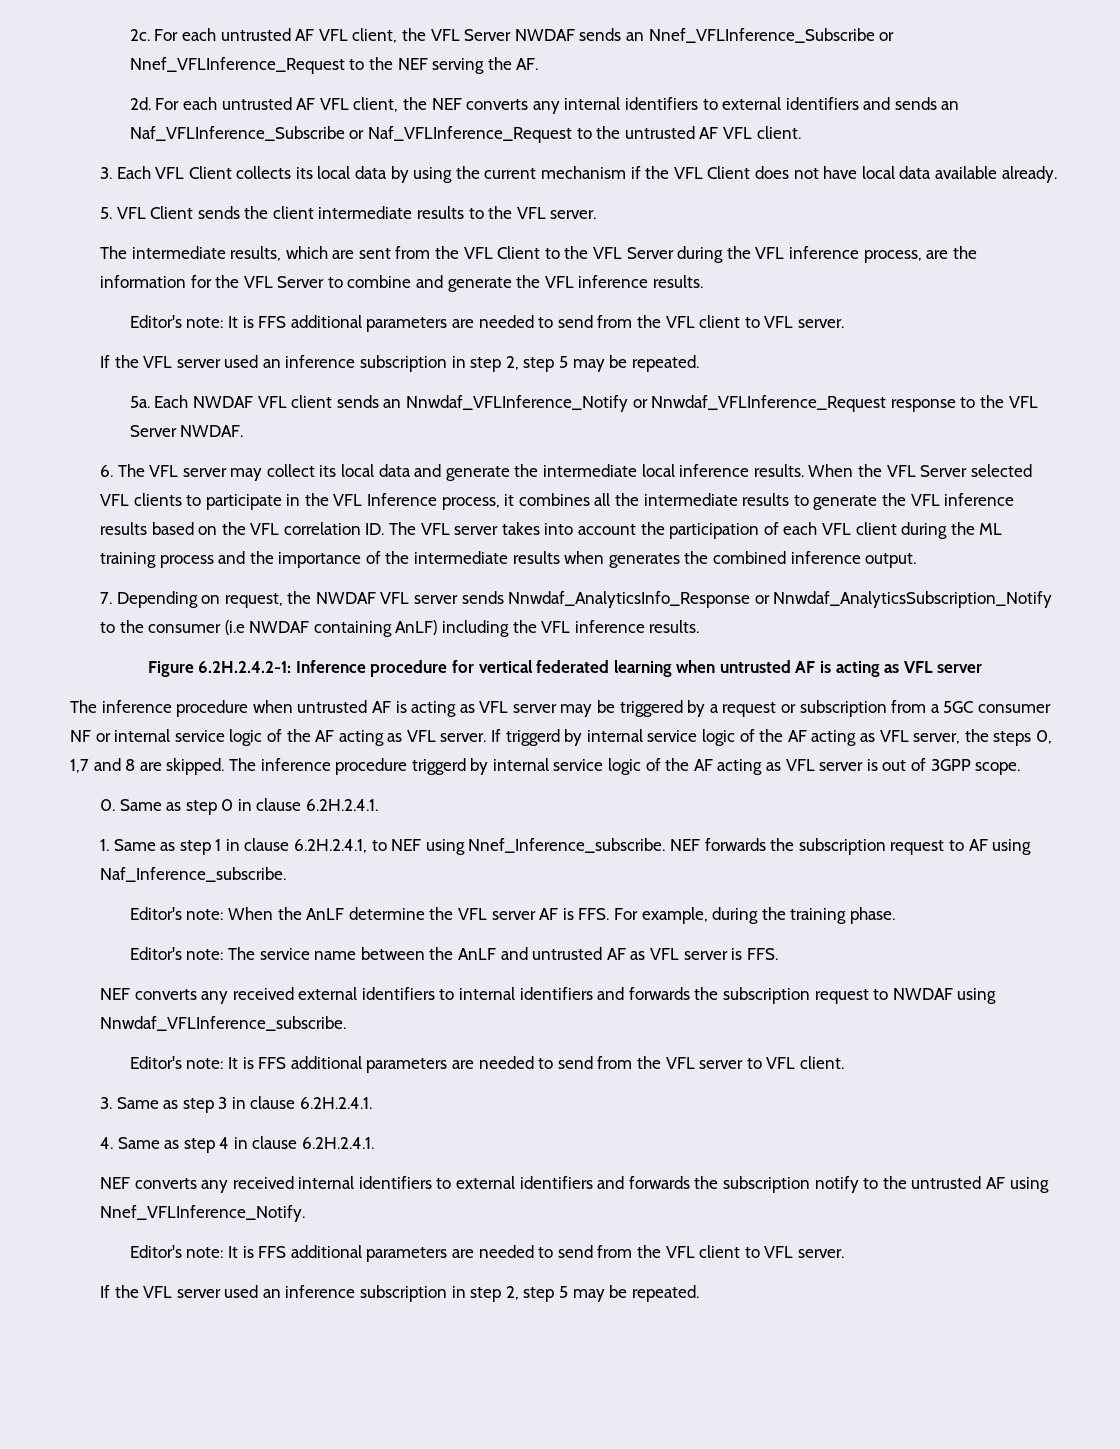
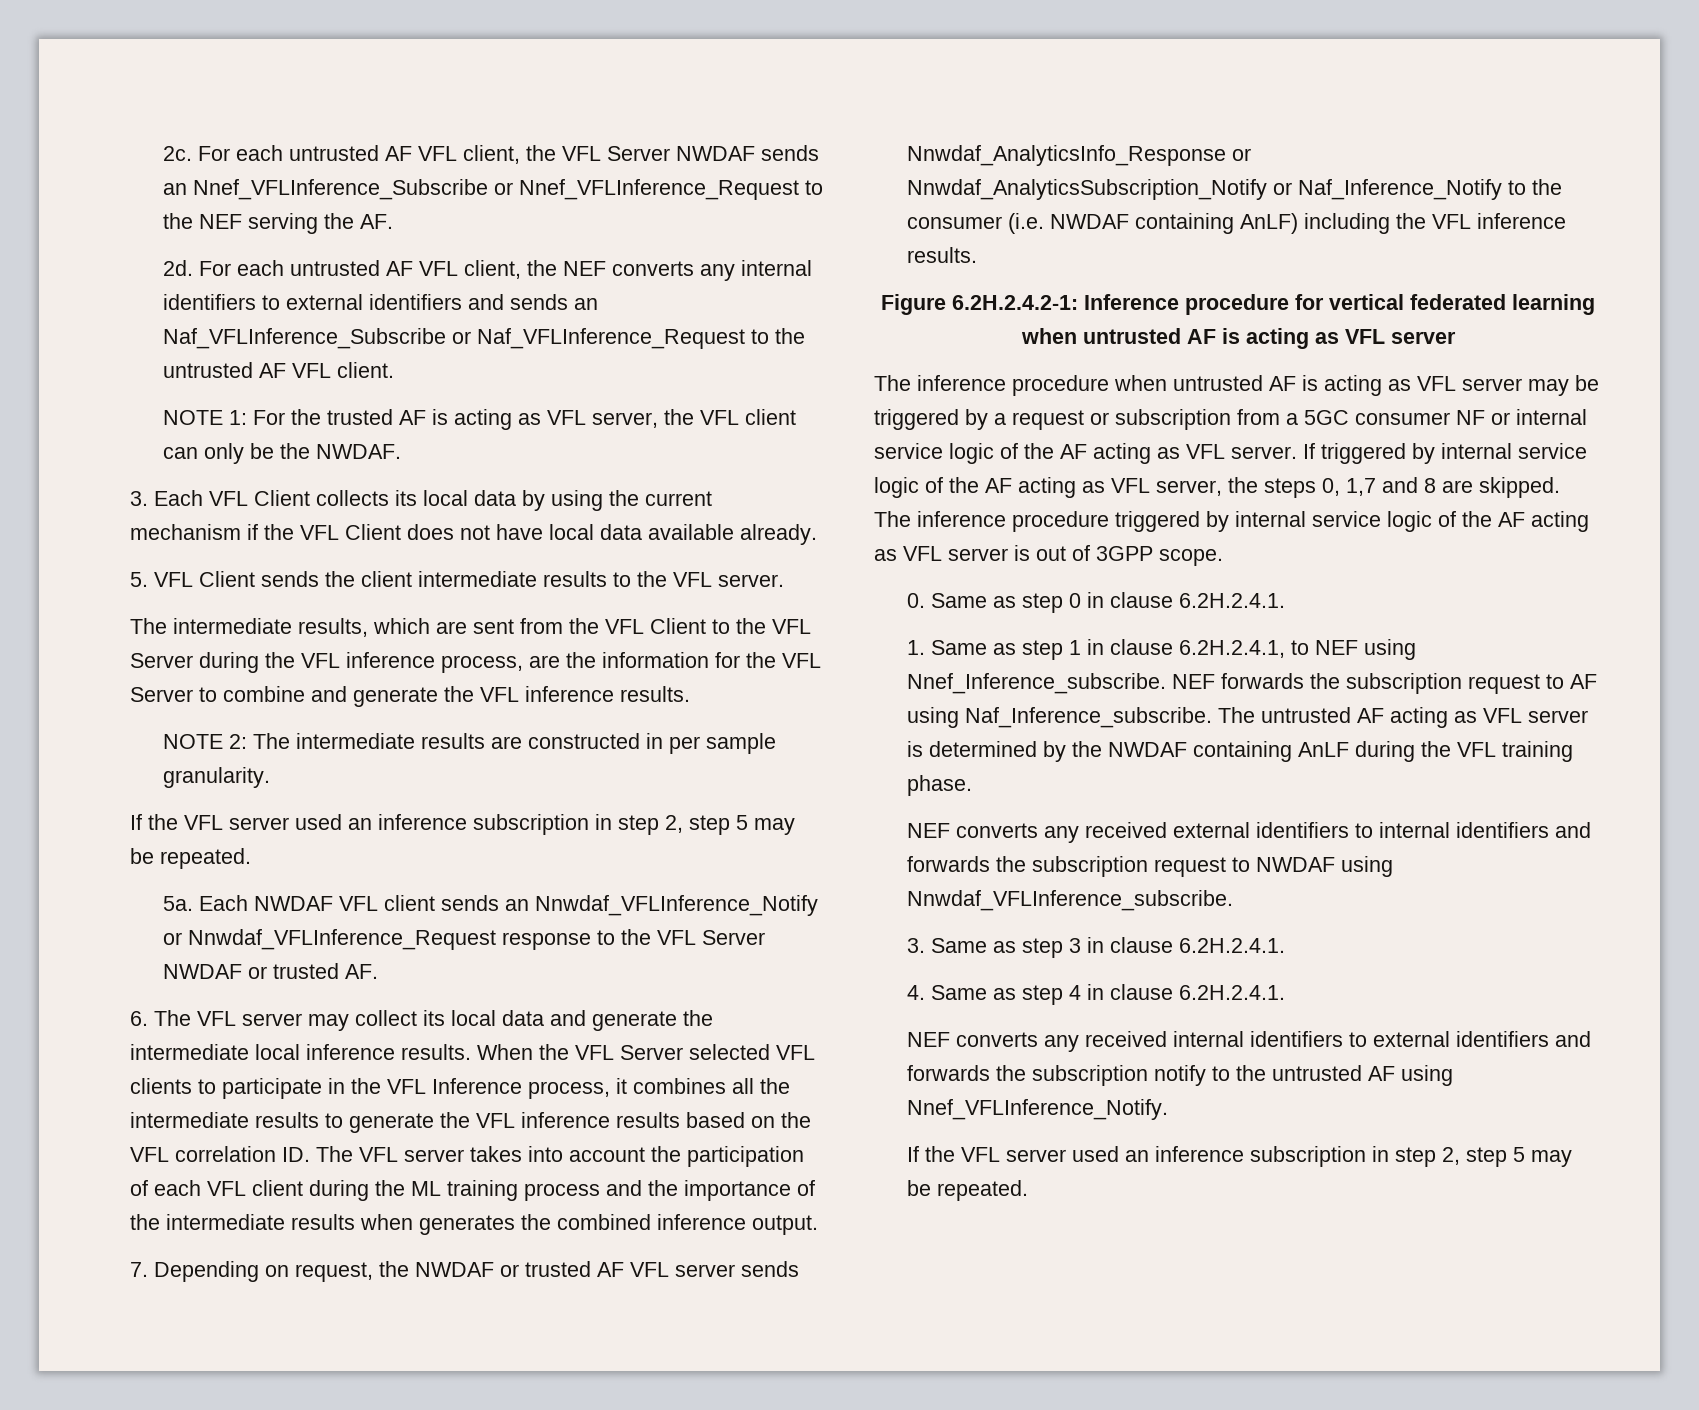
+ NOTE 1: For the trusted AF is acting as VFL server, the VFL client can only be the NWDAF.
  The intermediate results, which are sent from the VFL Client to the VFL Server during the VFL inference process, are the information for the VFL Server to combine and generate the VFL inference results.
- Editor's note: It is FFS additional parameters are needed to send from the VFL client to VFL server.
+ NOTE 2: The intermediate results are constructed in per sample granularity.
- Each NWDAF VFL client sends an Nnwdaf_VFLInference_Notify or Nnwdaf_VFLInference_Request response to the VFL Server NWDAF.
+ Each NWDAF VFL client sends an Nnwdaf_VFLInference_Notify or Nnwdaf_VFLInference_Request response to the VFL Server NWDAF or trusted AF.
- 7. Depending on request, the NWDAF VFL server sends Nnwdaf_AnalyticsInfo_Response or Nnwdaf_AnalyticsSubscription_Notify to the consumer (i.e NWDAF containing AnLF) including the VFL inference results.
+ 7. Depending on request, the NWDAF or trusted AF VFL server sends Nnwdaf_AnalyticsInfo_Response or Nnwdaf_AnalyticsSubscription_Notify or Naf_Inference_Notify to the consumer (i.e. NWDAF containing AnLF) including the VFL inference results.
- If triggerd by internal service logic of the AF acting as VFL server, the steps 0, 1,7 and 8 are skipped.
+ If triggered by internal service logic of the AF acting as VFL server, the steps 0, 1,7 and 8 are skipped.
- The inference procedure triggerd by internal service logic of the AF acting as VFL server is out of 3GPP scope.
+ The inference procedure triggered by internal service logic of the AF acting as VFL server is out of 3GPP scope.
- NEF forwards the subscription request to AF using Naf_Inference_subscribe.
- Editor's note: When the AnLF determine the VFL server AF is FFS. For example, during the training phase.
- Editor's note: The service name between the AnLF and untrusted AF as VFL server is FFS.
+ NEF forwards the subscription request to AF using Naf_Inference_subscribe. The untrusted AF acting as VFL server is determined by the NWDAF containing AnLF during the VFL training phase.
- Editor's note: It is FFS additional parameters are needed to send from the VFL server to VFL client.
  NEF converts any received internal identifiers to external identifiers and forwards the subscription notify to the untrusted AF using Nnef_VFLInference_Notify.
- Editor's note: It is FFS additional parameters are needed to send from the VFL client to VFL server.

